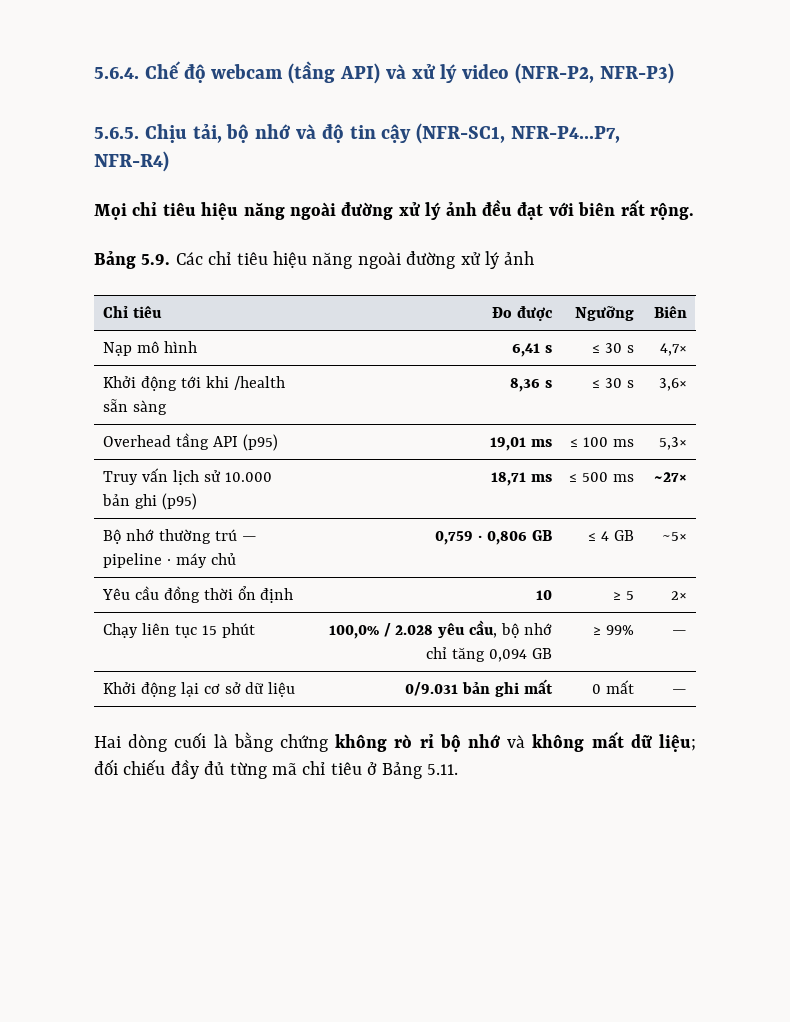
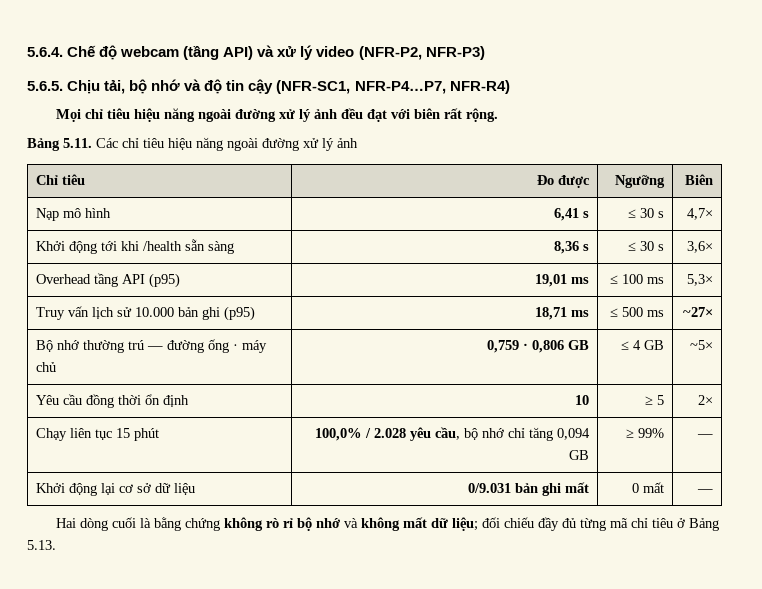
- Bảng 5.9. Các chỉ tiêu hiệu năng ngoài đường xử lý ảnh
+ Bảng 5.11. Các chỉ tiêu hiệu năng ngoài đường xử lý ảnh
- Bộ nhớ thường trú — pipeline · máy chủ | 0,759 · 0,806 GB | ≤ 4 GB | ~5×
+ Bộ nhớ thường trú — đường ống · máy chủ | 0,759 · 0,806 GB | ≤ 4 GB | ~5×
- Hai dòng cuối là bằng chứng không rò rỉ bộ nhớ và không mất dữ liệu; đối chiếu đầy đủ từng mã chỉ tiêu ở Bảng 5.11.
+ Hai dòng cuối là bằng chứng không rò rỉ bộ nhớ và không mất dữ liệu; đối chiếu đầy đủ từng mã chỉ tiêu ở Bảng 5.13.

